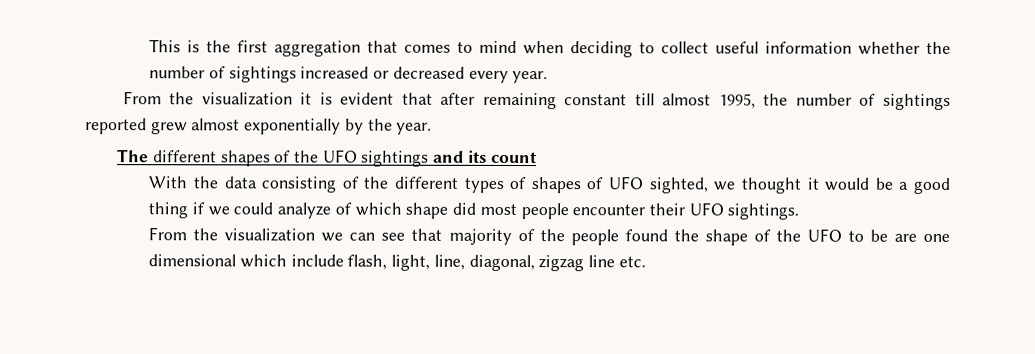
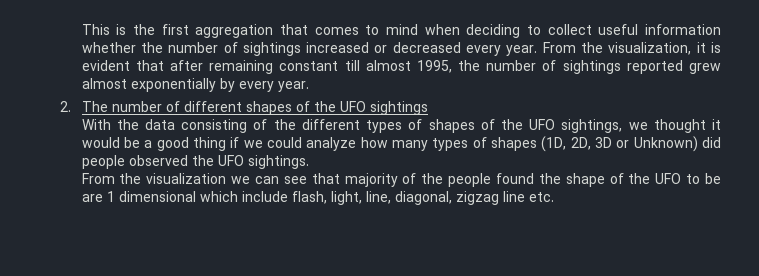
- This is the first aggregation that comes to mind when deciding to collect useful information whether the number of sightings increased or decreased every year.
- From the visualization it is evident that after remaining constant till almost 1995, the number of sightings reported grew almost exponentially by the year.
- The different shapes of the UFO sightings and its count
+ This is the first aggregation that comes to mind when deciding to collect useful information whether the number of sightings increased or decreased every year. From the visualization, it is evident that after remaining constant till almost 1995, the number of sightings reported grew almost exponentially by every year.
+ 2. The number of different shapes of the UFO sightings
- With the data consisting of the different types of shapes of UFO sighted, we thought it would be a good thing if we could analyze of which shape did most people encounter their UFO sightings.
+ With the data consisting of the different types of shapes of the UFO sightings, we thought it would be a good thing if we could analyze how many types of shapes (1D, 2D, 3D or Unknown) did people observed the UFO sightings.
- From the visualization we can see that majority of the people found the shape of the UFO to be are one dimensional which include flash, light, line, diagonal, zigzag line etc.
+ From the visualization we can see that majority of the people found the shape of the UFO to be are 1 dimensional which include flash, light, line, diagonal, zigzag line etc.

